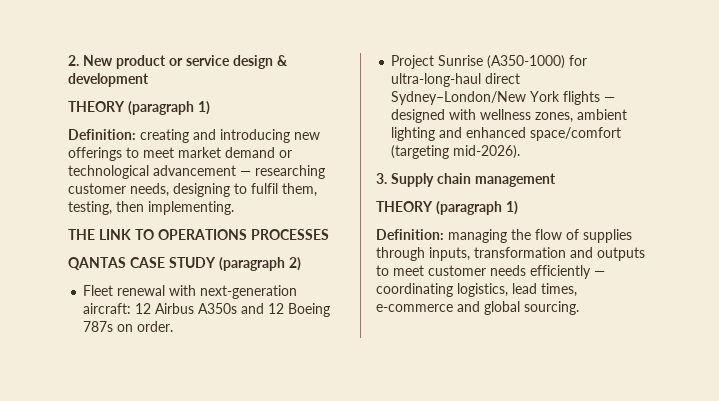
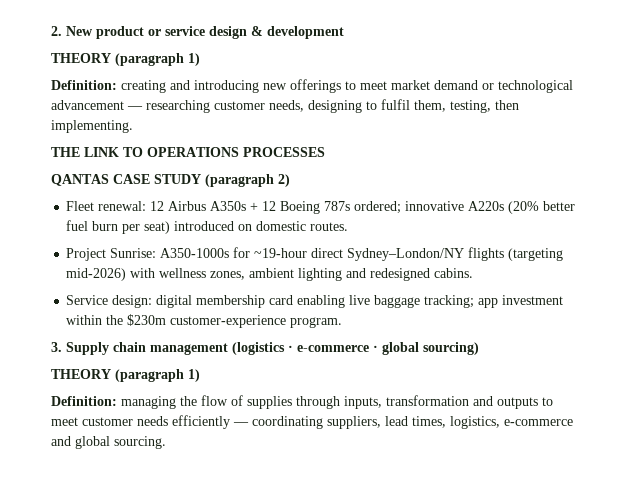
- Fleet renewal with next-generation aircraft: 12 Airbus A350s and 12 Boeing 787s on order.
- Project Sunrise (A350-1000) for ultra-long-haul direct Sydney–London/New York flights — designed with wellness zones, ambient lighting and enhanced space/comfort (targeting mid-2026).
- 3. Supply chain management
+ Fleet renewal: 12 Airbus A350s + 12 Boeing 787s ordered; innovative A220s (20% better fuel burn per seat) introduced on domestic routes.
+ Project Sunrise: A350-1000s for ~19-hour direct Sydney–London/NY flights (targeting mid-2026) with wellness zones, ambient lighting and redesigned cabins.
+ Service design: digital membership card enabling live baggage tracking; app investment within the $230m customer-experience program.
+ 3. Supply chain management (logistics · e-commerce · global sourcing)
- Definition: managing the flow of supplies through inputs, transformation and outputs to meet customer needs efficiently — coordinating logistics, lead times, e-commerce and global sourcing.
+ Definition: managing the flow of supplies through inputs, transformation and outputs to meet customer needs efficiently — coordinating suppliers, lead times, logistics, e-commerce and global sourcing.

